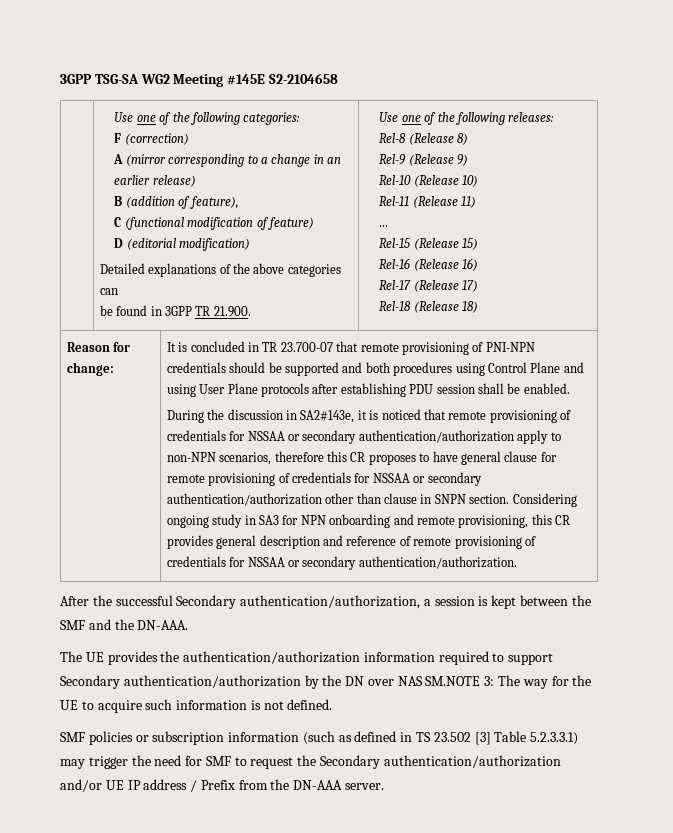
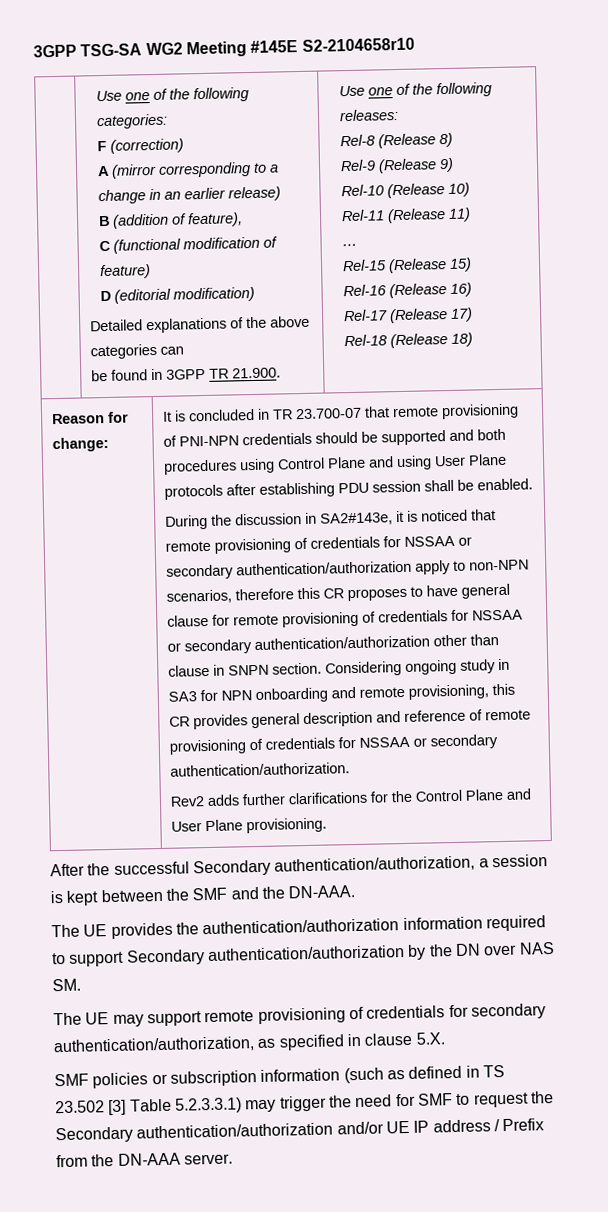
- 3GPP TSG-SA WG2 Meeting #145E S2-2104658
+ 3GPP TSG-SA WG2 Meeting #145E S2-2104658r10
+ Rev2 adds further clarifications for the Control Plane and User Plane provisioning.
- The UE provides the authentication/authorization information required to support Secondary authentication/authorization by the DN over NAS SM.NOTE 3: The way for the UE to acquire such information is not defined.
+ The UE provides the authentication/authorization information required to support Secondary authentication/authorization by the DN over NAS SM.
+ The UE may support remote provisioning of credentials for secondary authentication/authorization, as specified in clause 5.X.

